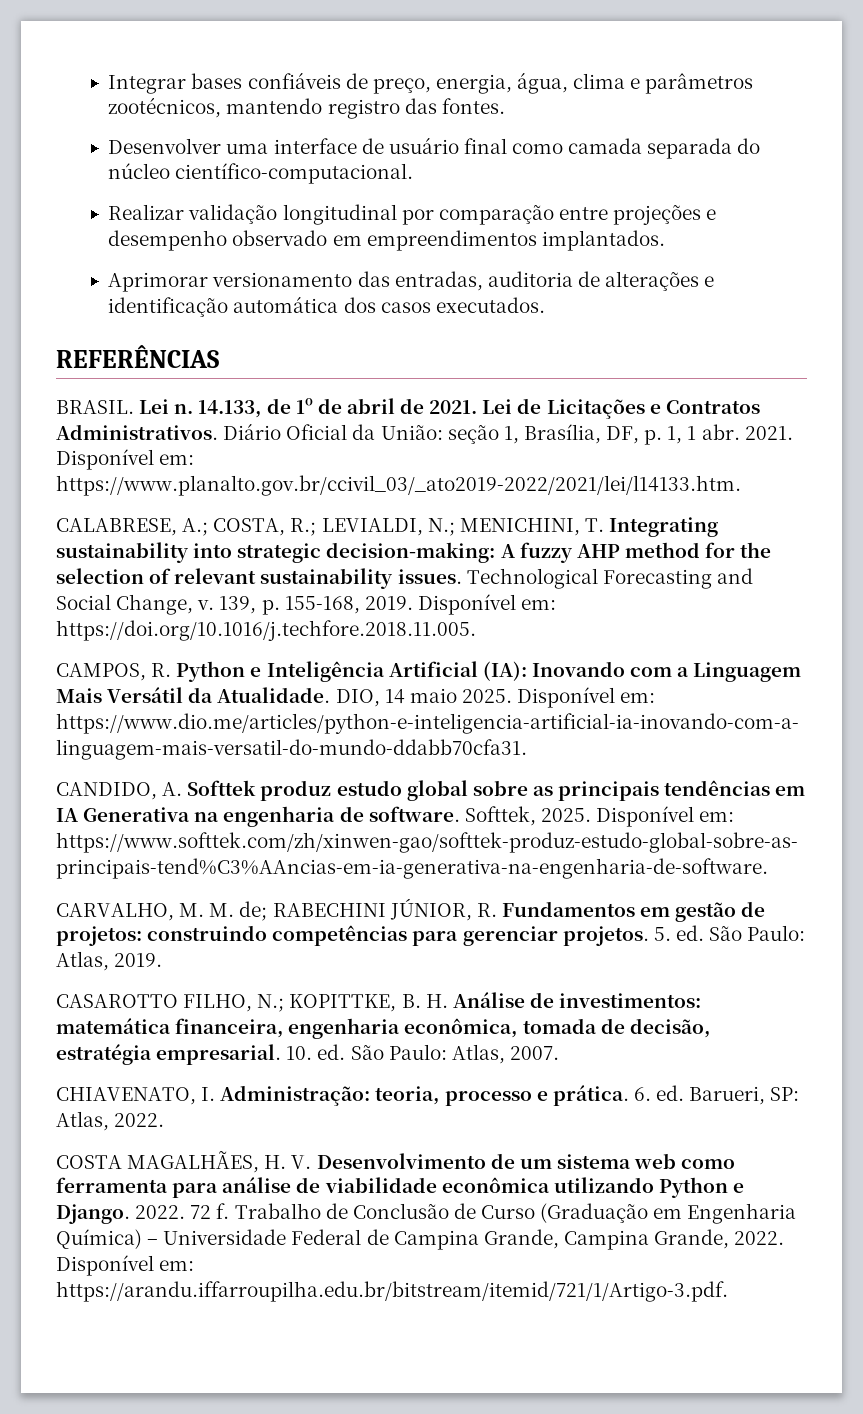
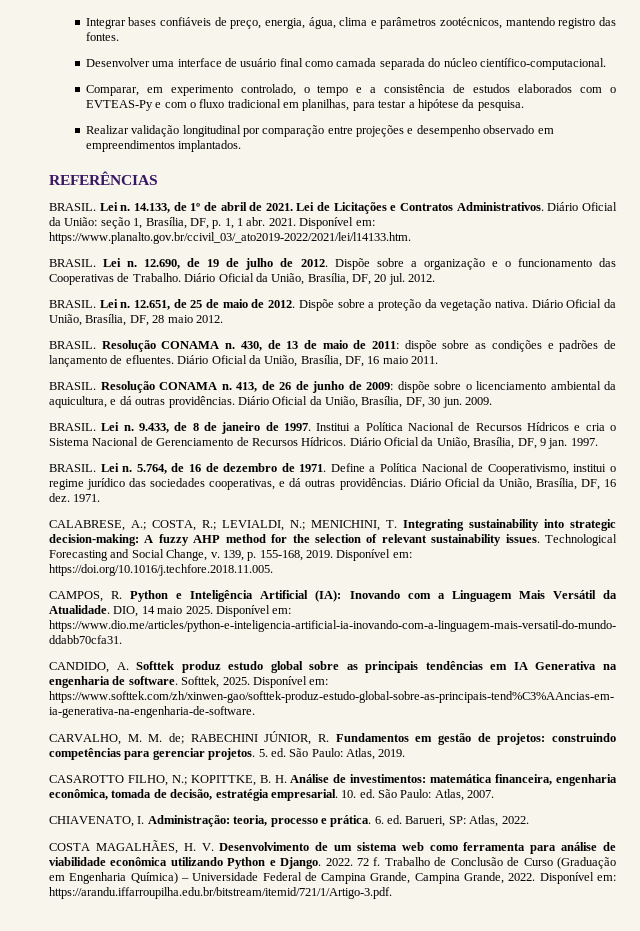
+ Comparar, em experimento controlado, o tempo e a consistência de estudos elaborados com o EVTEAS-Py e com o fluxo tradicional em planilhas, para testar a hipótese da pesquisa.
- Aprimorar versionamento das entradas, auditoria de alterações e identificação automática dos casos executados.
+ BRASIL. Lei n. 12.690, de 19 de julho de 2012. Dispõe sobre a organização e o funcionamento das Cooperativas de Trabalho. Diário Oficial da União, Brasília, DF, 20 jul. 2012.
+ BRASIL. Lei n. 12.651, de 25 de maio de 2012. Dispõe sobre a proteção da vegetação nativa. Diário Oficial da União, Brasília, DF, 28 maio 2012.
+ BRASIL. Resolução CONAMA n. 430, de 13 de maio de 2011: dispõe sobre as condições e padrões de lançamento de efluentes. Diário Oficial da União, Brasília, DF, 16 maio 2011.
+ BRASIL. Resolução CONAMA n. 413, de 26 de junho de 2009: dispõe sobre o licenciamento ambiental da aquicultura, e dá outras providências. Diário Oficial da União, Brasília, DF, 30 jun. 2009.
+ BRASIL. Lei n. 9.433, de 8 de janeiro de 1997. Institui a Política Nacional de Recursos Hídricos e cria o Sistema Nacional de Gerenciamento de Recursos Hídricos. Diário Oficial da União, Brasília, DF, 9 jan. 1997.
+ BRASIL. Lei n. 5.764, de 16 de dezembro de 1971. Define a Política Nacional de Cooperativismo, institui o regime jurídico das sociedades cooperativas, e dá outras providências. Diário Oficial da União, Brasília, DF, 16 dez. 1971.

